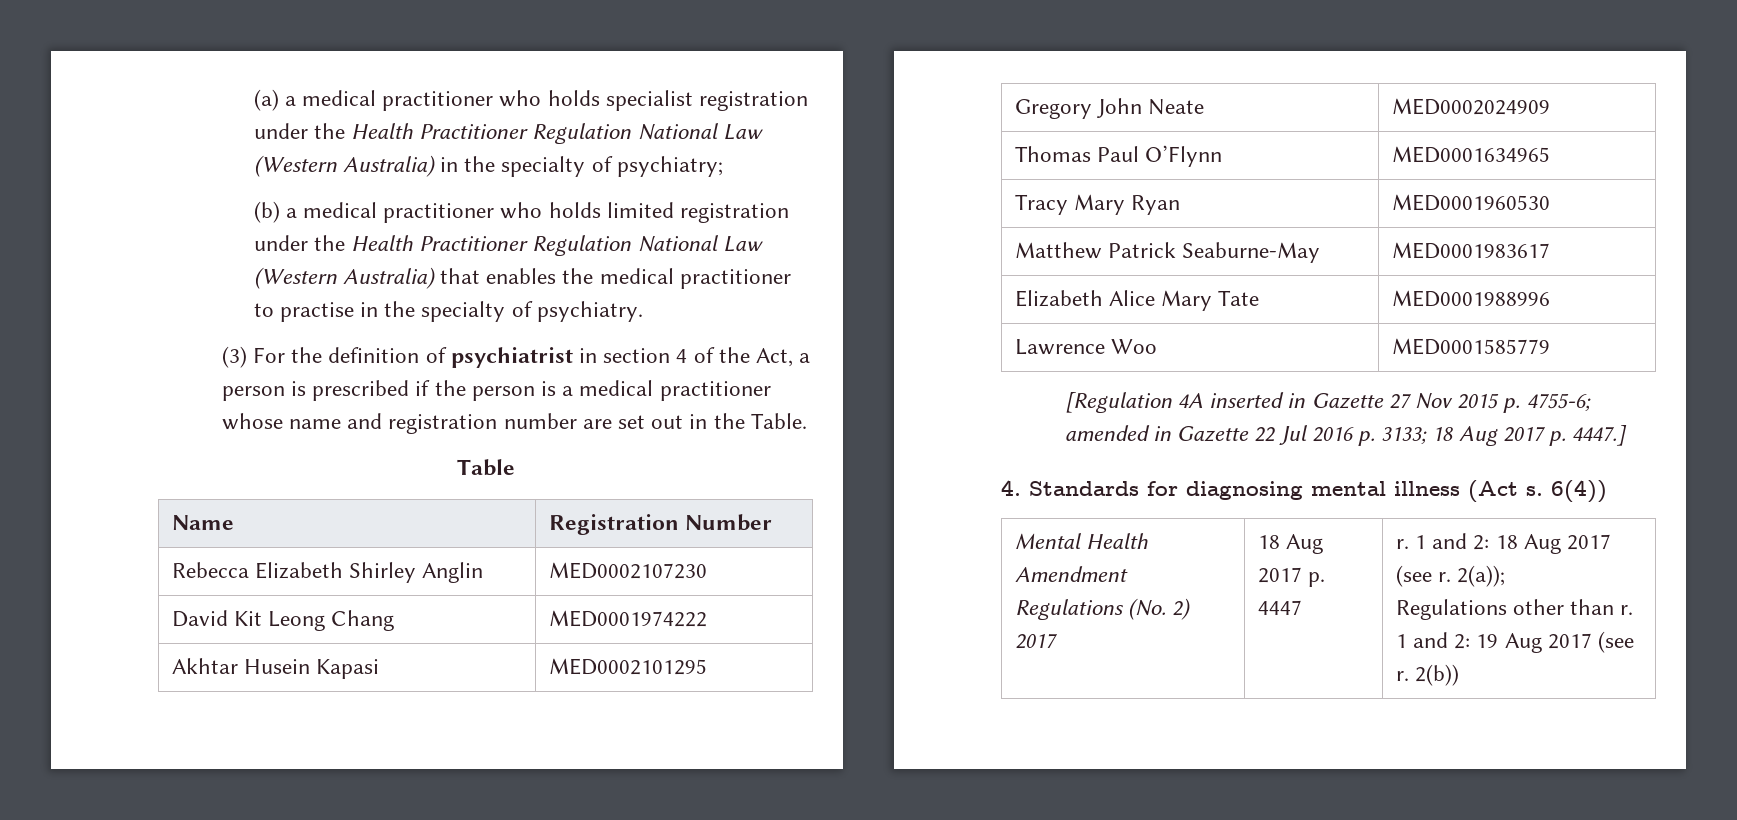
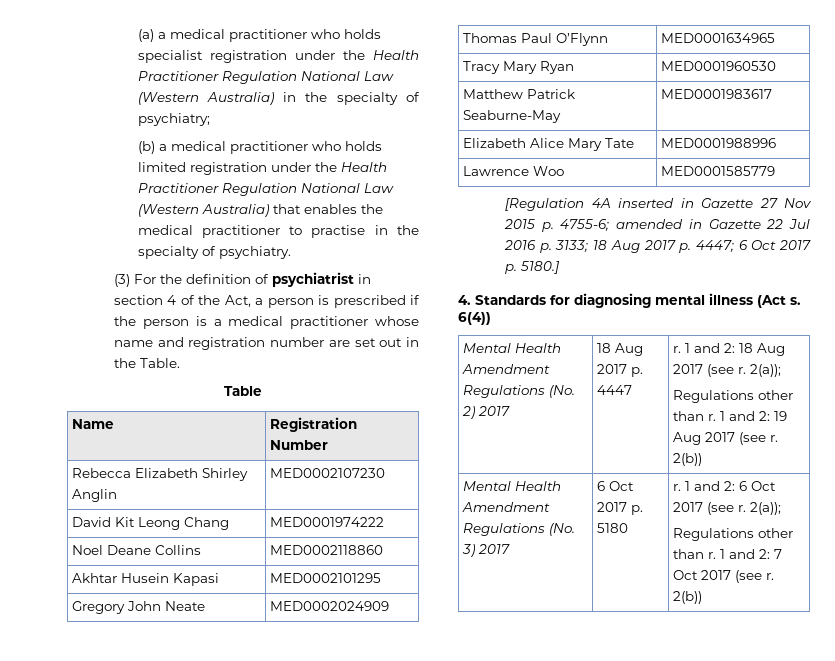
+ Noel Deane Collins | MED0002118860
- [Regulation 4A inserted in Gazette 27 Nov 2015 p. 4755-6; amended in Gazette 22 Jul 2016 p. 3133; 18 Aug 2017 p. 4447.]
+ [Regulation 4A inserted in Gazette 27 Nov 2015 p. 4755-6; amended in Gazette 22 Jul 2016 p. 3133; 18 Aug 2017 p. 4447; 6 Oct 2017 p. 5180.]
+ Mental Health Amendment Regulations (No. 3) 2017 | 6 Oct 2017 p. 5180 | r. 1 and 2: 6 Oct 2017 (see r. 2(a));
+ Regulations other than r. 1 and 2: 7 Oct 2017 (see r. 2(b))

